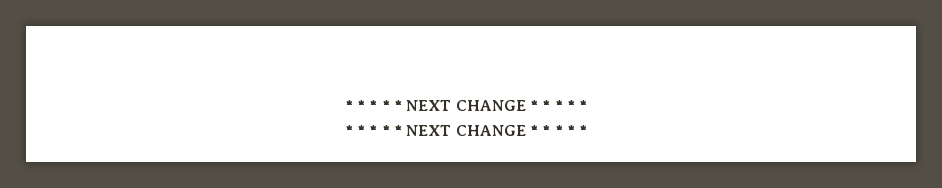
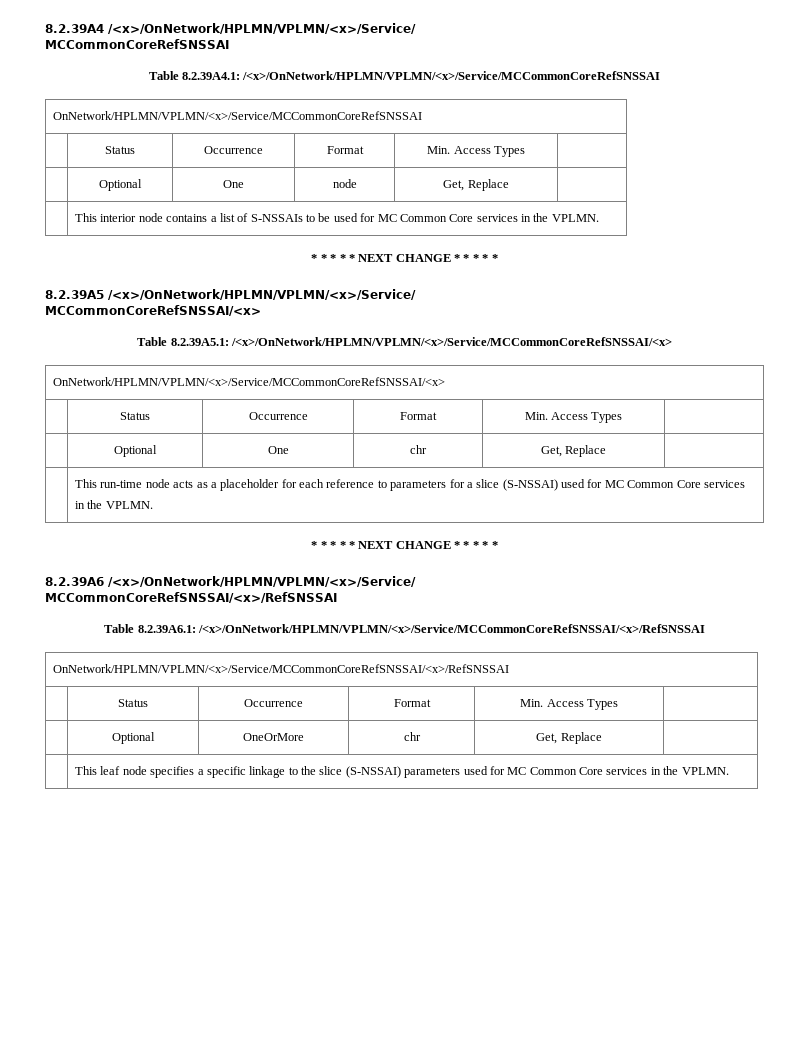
+ 8.2.39A4 /<x>/OnNetwork/HPLMN/VPLMN/<x>/Service/
+ MCCommonCoreRefSNSSAI
+ Table 8.2.39A4.1: /<x>/OnNetwork/HPLMN/VPLMN/<x>/Service/MCCommonCoreRefSNSSAI
+ OnNetwork/HPLMN/VPLMN/<x>/Service/MCCommonCoreRefSNSSAI
+ | Status | Occurrence | Format | Min. Access Types |
+ | Optional | One | node | Get, Replace |
+ | This interior node contains a list of S-NSSAIs to be used for MC Common Core services in the VPLMN.
+ 8.2.39A5 /<x>/OnNetwork/HPLMN/VPLMN/<x>/Service/
+ MCCommonCoreRefSNSSAI/<x>
+ Table 8.2.39A5.1: /<x>/OnNetwork/HPLMN/VPLMN/<x>/Service/MCCommonCoreRefSNSSAI/<x>
+ OnNetwork/HPLMN/VPLMN/<x>/Service/MCCommonCoreRefSNSSAI/<x>
+ | Status | Occurrence | Format | Min. Access Types |
+ | Optional | One | chr | Get, Replace |
+ | This run-time node acts as a placeholder for each reference to parameters for a slice (S-NSSAI) used for MC Common Core services in the VPLMN.
+ 8.2.39A6 /<x>/OnNetwork/HPLMN/VPLMN/<x>/Service/
+ MCCommonCoreRefSNSSAI/<x>/RefSNSSAI
+ Table 8.2.39A6.1: /<x>/OnNetwork/HPLMN/VPLMN/<x>/Service/MCCommonCoreRefSNSSAI/<x>/RefSNSSAI
+ OnNetwork/HPLMN/VPLMN/<x>/Service/MCCommonCoreRefSNSSAI/<x>/RefSNSSAI
+ | Status | Occurrence | Format | Min. Access Types |
+ | Optional | OneOrMore | chr | Get, Replace |
+ | This leaf node specifies a specific linkage to the slice (S-NSSAI) parameters used for MC Common Core services in the VPLMN.

